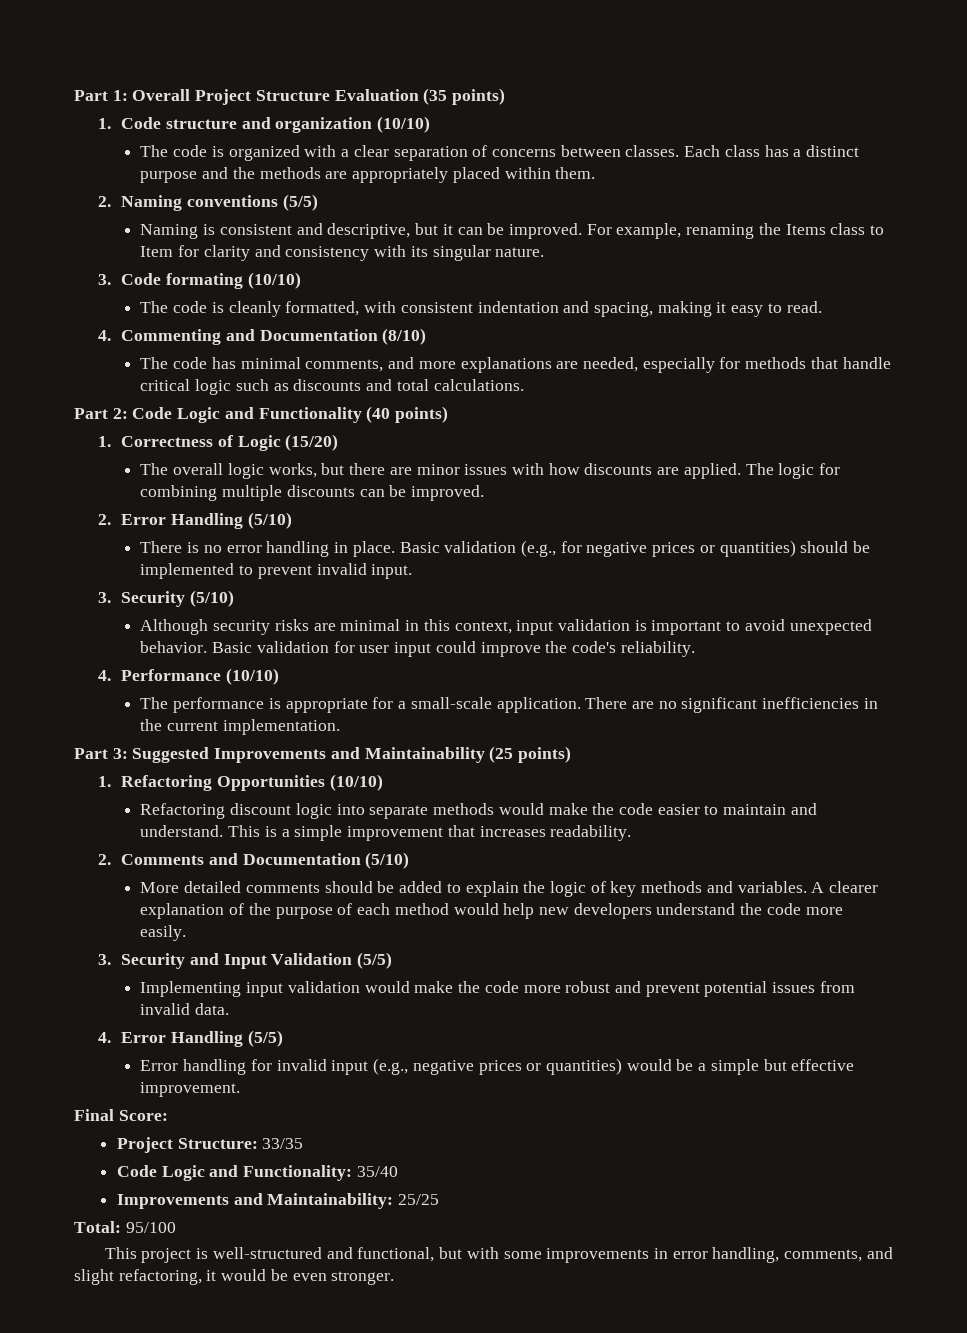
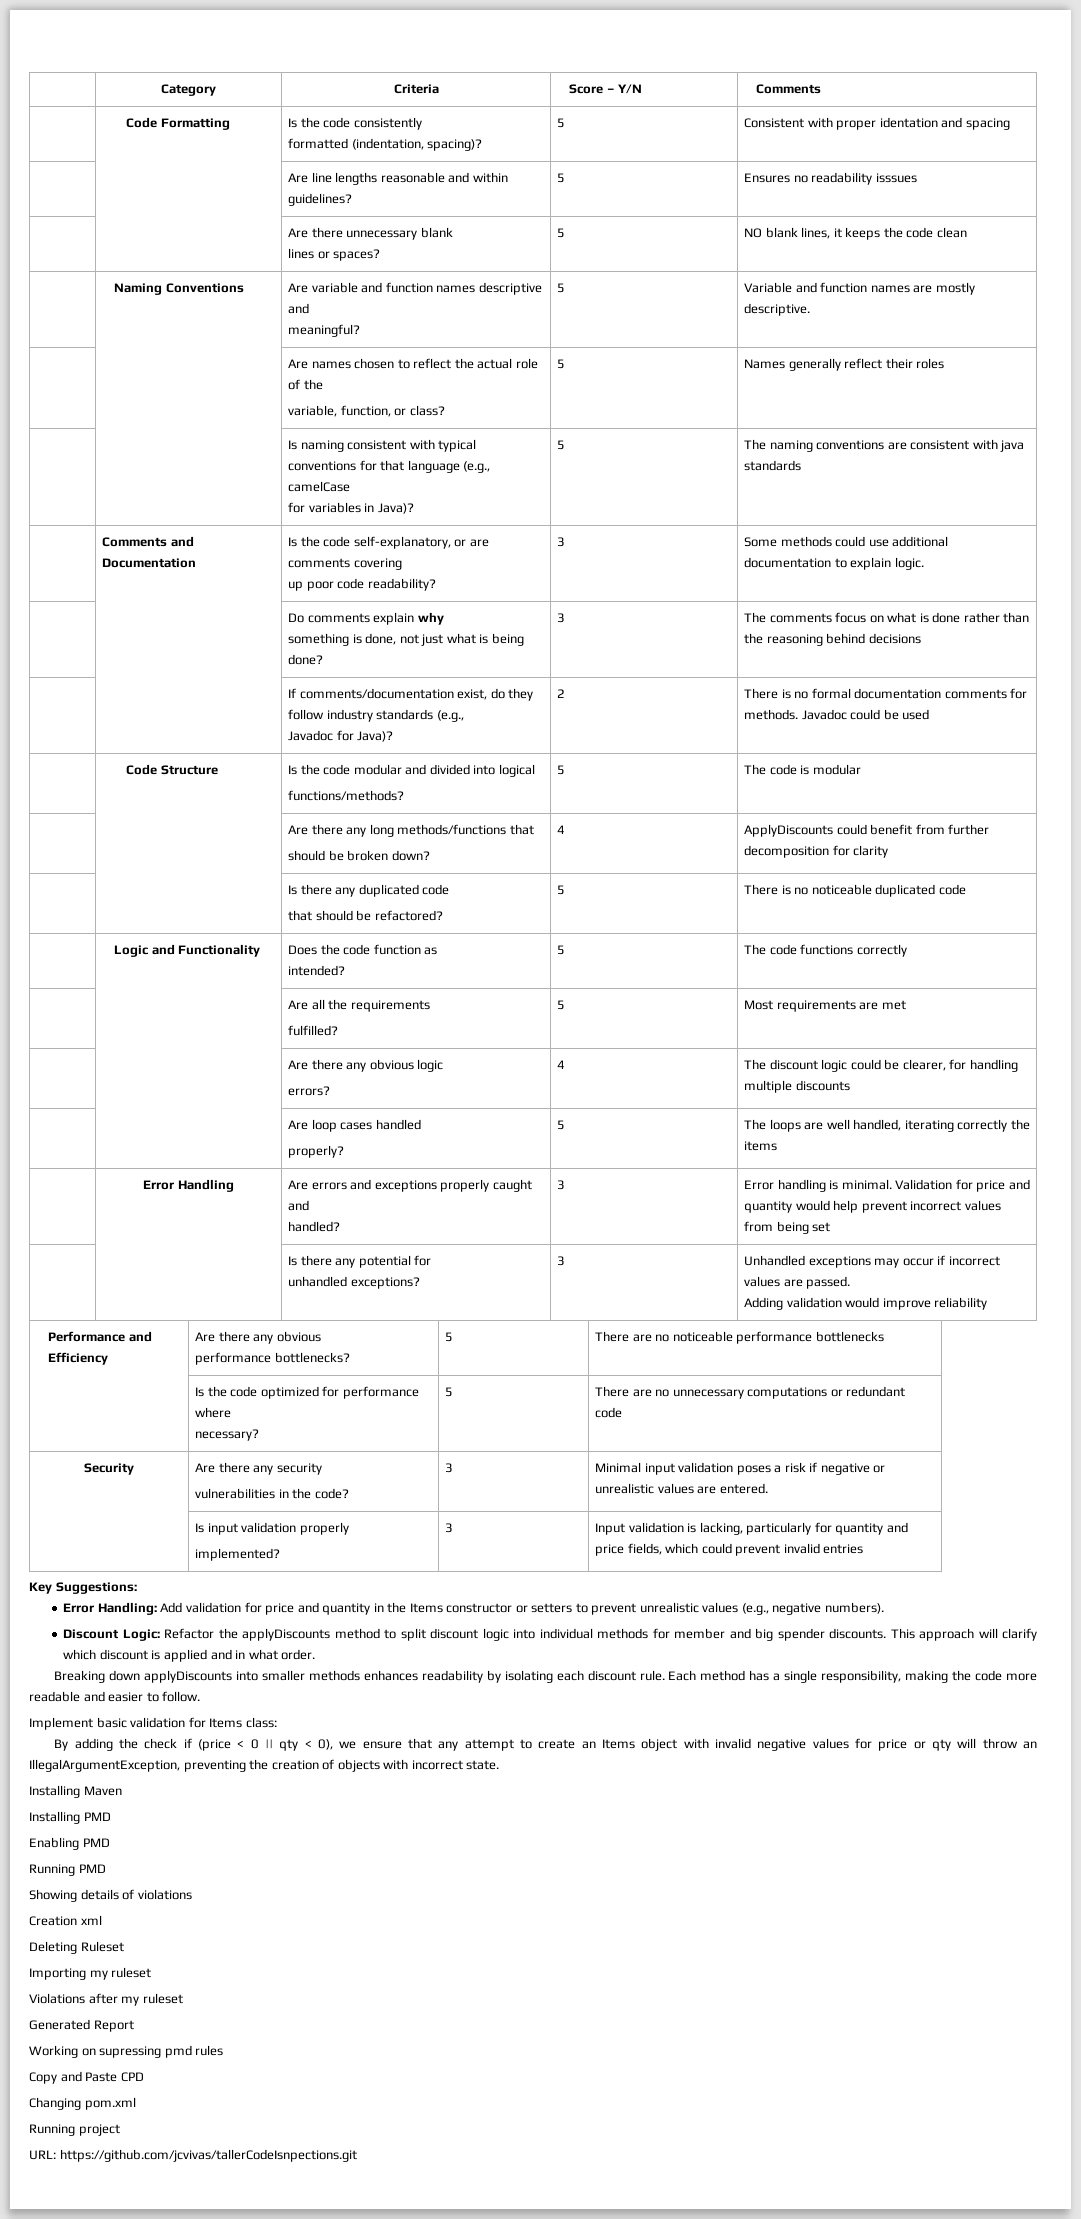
- Part 1: Overall Project Structure Evaluation (35 points)
- 1. Code structure and organization (10/10)
- The code is organized with a clear separation of concerns between classes. Each class has a distinct purpose and the methods are appropriately placed within them.
- 2. Naming conventions (5/5)
- Naming is consistent and descriptive, but it can be improved. For example, renaming the Items class to Item for clarity and consistency with its singular nature.
- 3. Code formating (10/10)
- The code is cleanly formatted, with consistent indentation and spacing, making it easy to read.
- 4. Commenting and Documentation (8/10)
- The code has minimal comments, and more explanations are needed, especially for methods that handle critical logic such as discounts and total calculations.
- Part 2: Code Logic and Functionality (40 points)
- 1. Correctness of Logic (15/20)
- The overall logic works, but there are minor issues with how discounts are applied. The logic for combining multiple discounts can be improved.
- 2. Error Handling (5/10)
- There is no error handling in place. Basic validation (e.g., for negative prices or quantities) should be implemented to prevent invalid input.
- 3. Security (5/10)
- Although security risks are minimal in this context, input validation is important to avoid unexpected behavior. Basic validation for user input could improve the code's reliability.
- 4. Performance (10/10)
- The performance is appropriate for a small-scale application. There are no significant inefficiencies in the current implementation.
- Part 3: Suggested Improvements and Maintainability (25 points)
- 1. Refactoring Opportunities (10/10)
- Refactoring discount logic into separate methods would make the code easier to maintain and understand. This is a simple improvement that increases readability.
- 2. Comments and Documentation (5/10)
- More detailed comments should be added to explain the logic of key methods and variables. A clearer explanation of the purpose of each method would help new developers understand the code more easily.
- 3. Security and Input Validation (5/5)
- Implementing input validation would make the code more robust and prevent potential issues from invalid data.
- 4. Error Handling (5/5)
- Error handling for invalid input (e.g., negative prices or quantities) would be a simple but effective improvement.
- Final Score:
- Project Structure: 33/35
- Code Logic and Functionality: 35/40
- Improvements and Maintainability: 25/25
- Total: 95/100
- This project is well-structured and functional, but with some improvements in error handling, comments, and slight refactoring, it would be even stronger.
+ | Category | Criteria | Score – Y/N | Comments
+ | Code Formatting | Is the code consistently
+ formatted (indentation, spacing)? | 5 | Consistent with proper identation and spacing
+ | | Are line lengths reasonable and within guidelines? | 5 | Ensures no readability isssues
+ | | Are there unnecessary blank
+ lines or spaces? | 5 | NO blank lines, it keeps the code clean
+ | Naming Conventions | Are variable and function names descriptive and
+ meaningful? | 5 | Variable and function names are mostly descriptive.
+ | | Are names chosen to reflect the actual role of the
+ variable, function, or class? | 5 | Names generally reflect their roles
+ | | Is naming consistent with typical conventions for that language (e.g., camelCase
+ for variables in Java)? | 5 | The naming conventions are consistent with java standards
+ | Comments and Documentation | Is the code self-explanatory, or are comments covering
+ up poor code readability? | 3 | Some methods could use additional documentation to explain logic.
+ | | Do comments explain why
+ something is done, not just what is being done? | 3 | The comments focus on what is done rather than the reasoning behind decisions
+ | | If comments/documentation exist, do they follow industry standards (e.g.,
+ Javadoc for Java)? | 2 | There is no formal documentation comments for methods. Javadoc could be used
+ | Code Structure | Is the code modular and divided into logical
+ functions/methods? | 5 | The code is modular
+ | | Are there any long methods/functions that
+ should be broken down? | 4 | ApplyDiscounts could benefit from further decomposition for clarity
+ | | Is there any duplicated code
+ that should be refactored? | 5 | There is no noticeable duplicated code
+ | Logic and Functionality | Does the code function as
+ intended? | 5 | The code functions correctly
+ | | Are all the requirements
+ fulfilled? | 5 | Most requirements are met
+ | | Are there any obvious logic
+ errors? | 4 | The discount logic could be clearer, for handling multiple discounts
+ | | Are loop cases handled
+ properly? | 5 | The loops are well handled, iterating correctly the items
+ | Error Handling | Are errors and exceptions properly caught and
+ handled? | 3 | Error handling is minimal. Validation for price and quantity would help prevent incorrect values from being set
+ | | Is there any potential for
+ unhandled exceptions? | 3 | Unhandled exceptions may occur if incorrect values are passed.
+ Adding validation would improve reliability
+ Performance and Efficiency | Are there any obvious
+ performance bottlenecks? | 5 | There are no noticeable performance bottlenecks
+ | Is the code optimized for performance where
+ necessary? | 5 | There are no unnecessary computations or redundant code
+ Security | Are there any security
+ vulnerabilities in the code? | 3 | Minimal input validation poses a risk if negative or unrealistic values are entered.
+ | Is input validation properly
+ implemented? | 3 | Input validation is lacking, particularly for quantity and price fields, which could prevent invalid entries
+ Key Suggestions:
+ Error Handling: Add validation for price and quantity in the Items constructor or setters to prevent unrealistic values (e.g., negative numbers).
+ Discount Logic: Refactor the applyDiscounts method to split discount logic into individual methods for member and big spender discounts. This approach will clarify which discount is applied and in what order.
+ Breaking down applyDiscounts into smaller methods enhances readability by isolating each discount rule. Each method has a single responsibility, making the code more readable and easier to follow.
+ Implement basic validation for Items class:
+ By adding the check if (price < 0 || qty < 0), we ensure that any attempt to create an Items object with invalid negative values for price or qty will throw an IllegalArgumentException, preventing the creation of objects with incorrect state.
+ Installing Maven
+ Installing PMD
+ Enabling PMD
+ Running PMD
+ Showing details of violations
+ Creation xml
+ Deleting Ruleset
+ Importing my ruleset
+ Violations after my ruleset
+ Generated Report
+ Working on supressing pmd rules
+ Copy and Paste CPD
+ Changing pom.xml
+ Running project
+ URL: https://github.com/jcvivas/tallerCodeIsnpections.git

